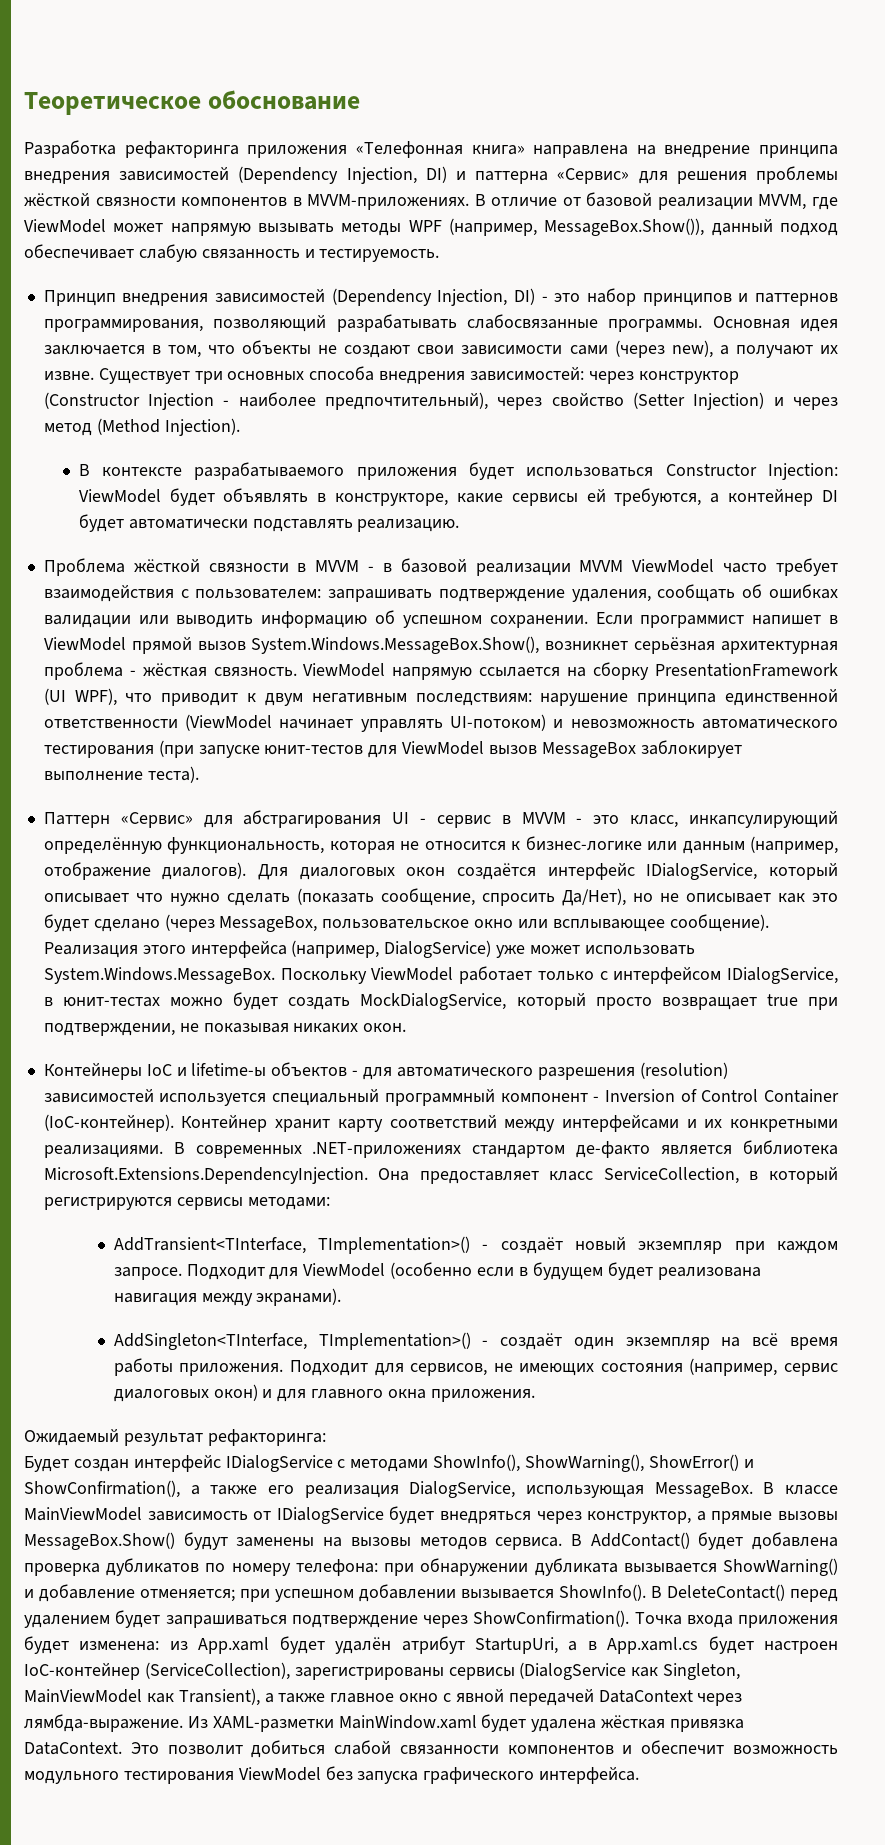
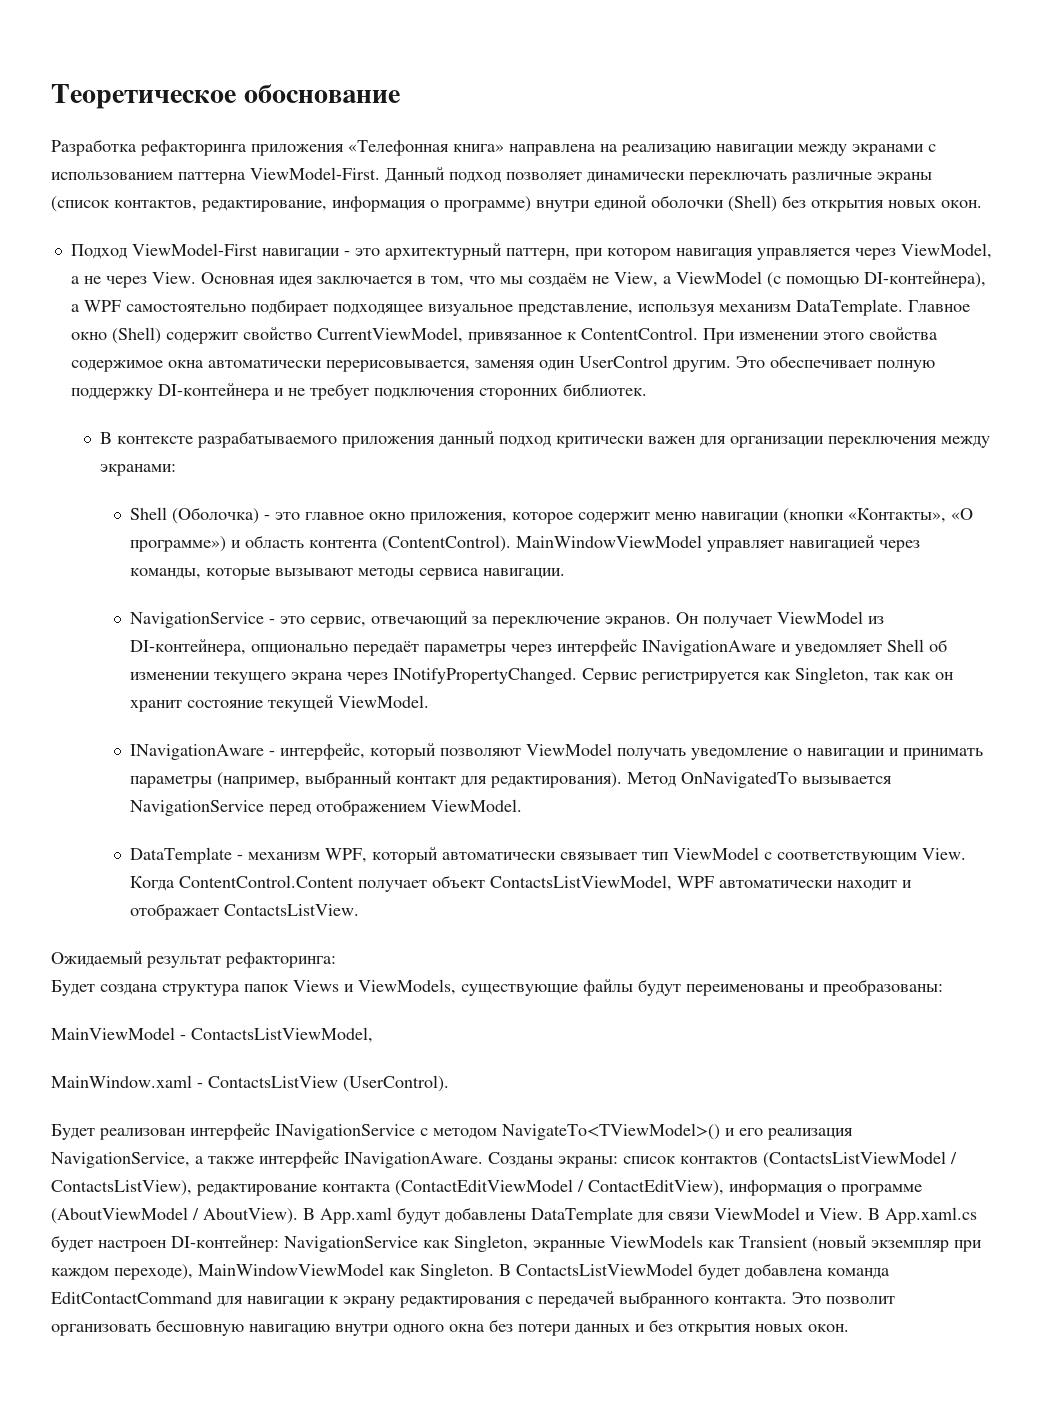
- Разработка рефакторинга приложения «Телефонная книга» направлена на внедрение принципа внедрения зависимостей (Dependency Injection, DI) и паттерна «Сервис» для решения проблемы жёсткой связности компонентов в MVVM-приложениях. В отличие от базовой реализации MVVM, где ViewModel может напрямую вызывать методы WPF (например, MessageBox.Show()), данный подход обеспечивает слабую связанность и тестируемость.
- Принцип внедрения зависимостей (Dependency Injection, DI) - это набор принципов и паттернов программирования, позволяющий разрабатывать слабосвязанные программы.
+ Разработка рефакторинга приложения «Телефонная книга» направлена на реализацию навигации между экранами с использованием паттерна ViewModel-First. Данный подход позволяет динамически переключать различные экраны (список контактов, редактирование, информация о программе) внутри единой оболочки (Shell) без открытия новых окон.
+ Подход ViewModel-First навигации - это архитектурный паттерн, при котором навигация управляется через ViewModel, а не через View.
- Основная идея заключается в том, что объекты не создают свои зависимости сами (через new), а получают их извне. Существует три основных способа внедрения зависимостей: через конструктор (Constructor Injection - наиболее предпочтительный), через свойство (Setter Injection) и через метод (Method Injection).
- В контексте разрабатываемого приложения будет использоваться Constructor Injection: ViewModel будет объявлять в конструкторе, какие сервисы ей требуются, а контейнер DI будет автоматически подставлять реализацию.
- Проблема жёсткой связности в MVVM - в базовой реализации MVVM ViewModel часто требует взаимодействия с пользователем: запрашивать подтверждение удаления, сообщать об ошибках валидации или выводить информацию об успешном сохранении. Если программист напишет в ViewModel прямой вызов System.Windows.MessageBox.Show(), возникнет серьёзная архитектурная проблема - жёсткая связность. ViewModel напрямую ссылается на сборку PresentationFramework (UI WPF), что приводит к двум негативным последствиям: нарушение принципа единственной ответственности (ViewModel начинает управлять UI-потоком) и невозможность автоматического тестирования (при запуске юнит-тестов для ViewModel вызов MessageBox заблокирует выполнение теста).
- Паттерн «Сервис» для абстрагирования UI - сервис в MVVM - это класс, инкапсулирующий определённую функциональность, которая не относится к бизнес-логике или данным (например, отображение диалогов). Для диалоговых окон создаётся интерфейс IDialogService, который описывает что нужно сделать (показать сообщение, спросить Да/Нет), но не описывает как это будет сделано (через MessageBox, пользовательское окно или всплывающее сообщение). Реализация этого интерфейса (например, DialogService) уже может использовать System.Windows.MessageBox. Поскольку ViewModel работает только с интерфейсом IDialogService, в юнит-тестах можно будет создать MockDialogService, который просто возвращает true при подтверждении, не показывая никаких окон.
- Контейнеры IoC и lifetime-ы объектов - для автоматического разрешения (resolution) зависимостей используется специальный программный компонент - Inversion of Control Container (IoC-контейнер). Контейнер хранит карту соответствий между интерфейсами и их конкретными реализациями. В современных .NET-приложениях стандартом де-факто является библиотека Microsoft.Extensions.DependencyInjection. Она предоставляет класс ServiceCollection, в который регистрируются сервисы методами:
- AddTransient<TInterface, TImplementation>() - создаёт новый экземпляр при каждом запросе. Подходит для ViewModel (особенно если в будущем будет реализована навигация между экранами).
- AddSingleton<TInterface, TImplementation>() - создаёт один экземпляр на всё время работы приложения. Подходит для сервисов, не имеющих состояния (например, сервис диалоговых окон) и для главного окна приложения.
+ Основная идея заключается в том, что мы создаём не View, а ViewModel (с помощью DI-контейнера), а WPF самостоятельно подбирает подходящее визуальное представление, используя механизм DataTemplate. Главное окно (Shell) содержит свойство CurrentViewModel, привязанное к ContentControl. При изменении этого свойства содержимое окна автоматически перерисовывается, заменяя один UserControl другим. Это обеспечивает полную поддержку DI-контейнера и не требует подключения сторонних библиотек.
+ В контексте разрабатываемого приложения данный подход критически важен для организации переключения между экранами:
+ Shell (Оболочка) - это главное окно приложения, которое содержит меню навигации (кнопки «Контакты», «О программе») и область контента (ContentControl). MainWindowViewModel управляет навигацией через команды, которые вызывают методы сервиса навигации.
+ NavigationService - это сервис, отвечающий за переключение экранов. Он получает ViewModel из DI-контейнера, опционально передаёт параметры через интерфейс INavigationAware и уведомляет Shell об изменении текущего экрана через INotifyPropertyChanged. Сервис регистрируется как Singleton, так как он хранит состояние текущей ViewModel.
+ INavigationAware - интерфейс, который позволяют ViewModel получать уведомление о навигации и принимать параметры (например, выбранный контакт для редактирования). Метод OnNavigatedTo вызывается NavigationService перед отображением ViewModel.
+ DataTemplate - механизм WPF, который автоматически связывает тип ViewModel с соответствующим View. Когда ContentControl.Content получает объект ContactsListViewModel, WPF автоматически находит и отображает ContactsListView.
  Ожидаемый результат рефакторинга:
- Будет создан интерфейс IDialogService с методами ShowInfo(), ShowWarning(), ShowError() и ShowConfirmation(), а также его реализация DialogService, использующая MessageBox. В классе MainViewModel зависимость от IDialogService будет внедряться через конструктор, а прямые вызовы MessageBox.Show() будут заменены на вызовы методов сервиса. В AddContact() будет добавлена проверка дубликатов по номеру телефона: при обнаружении дубликата вызывается ShowWarning() и добавление отменяется; при успешном добавлении вызывается ShowInfo(). В DeleteContact() перед удалением будет запрашиваться подтверждение через ShowConfirmation(). Точка входа приложения будет изменена: из App.xaml будет удалён атрибут StartupUri, а в App.xaml.cs будет настроен IoC-контейнер (ServiceCollection), зарегистрированы сервисы (DialogService как Singleton, MainViewModel как Transient), а также главное окно с явной передачей DataContext через лямбда-выражение. Из XAML-разметки MainWindow.xaml будет удалена жёсткая привязка DataContext. Это позволит добиться слабой связанности компонентов и обеспечит возможность модульного тестирования ViewModel без запуска графического интерфейса.
+ Будет создана структура папок Views и ViewModels, существующие файлы будут переименованы и преобразованы:
+ MainViewModel - ContactsListViewModel,
+ MainWindow.xaml - ContactsListView (UserControl).
+ Будет реализован интерфейс INavigationService с методом NavigateTo<TViewModel>() и его реализация NavigationService, а также интерфейс INavigationAware. Созданы экраны: список контактов (ContactsListViewModel / ContactsListView), редактирование контакта (ContactEditViewModel / ContactEditView), информация о программе (AboutViewModel / AboutView). В App.xaml будут добавлены DataTemplate для связи ViewModel и View. В App.xaml.cs будет настроен DI-контейнер: NavigationService как Singleton, экранные ViewModels как Transient (новый экземпляр при каждом переходе), MainWindowViewModel как Singleton. В ContactsListViewModel будет добавлена команда EditContactCommand для навигации к экрану редактирования с передачей выбранного контакта. Это позволит организовать бесшовную навигацию внутри одного окна без потери данных и без открытия новых окон.

